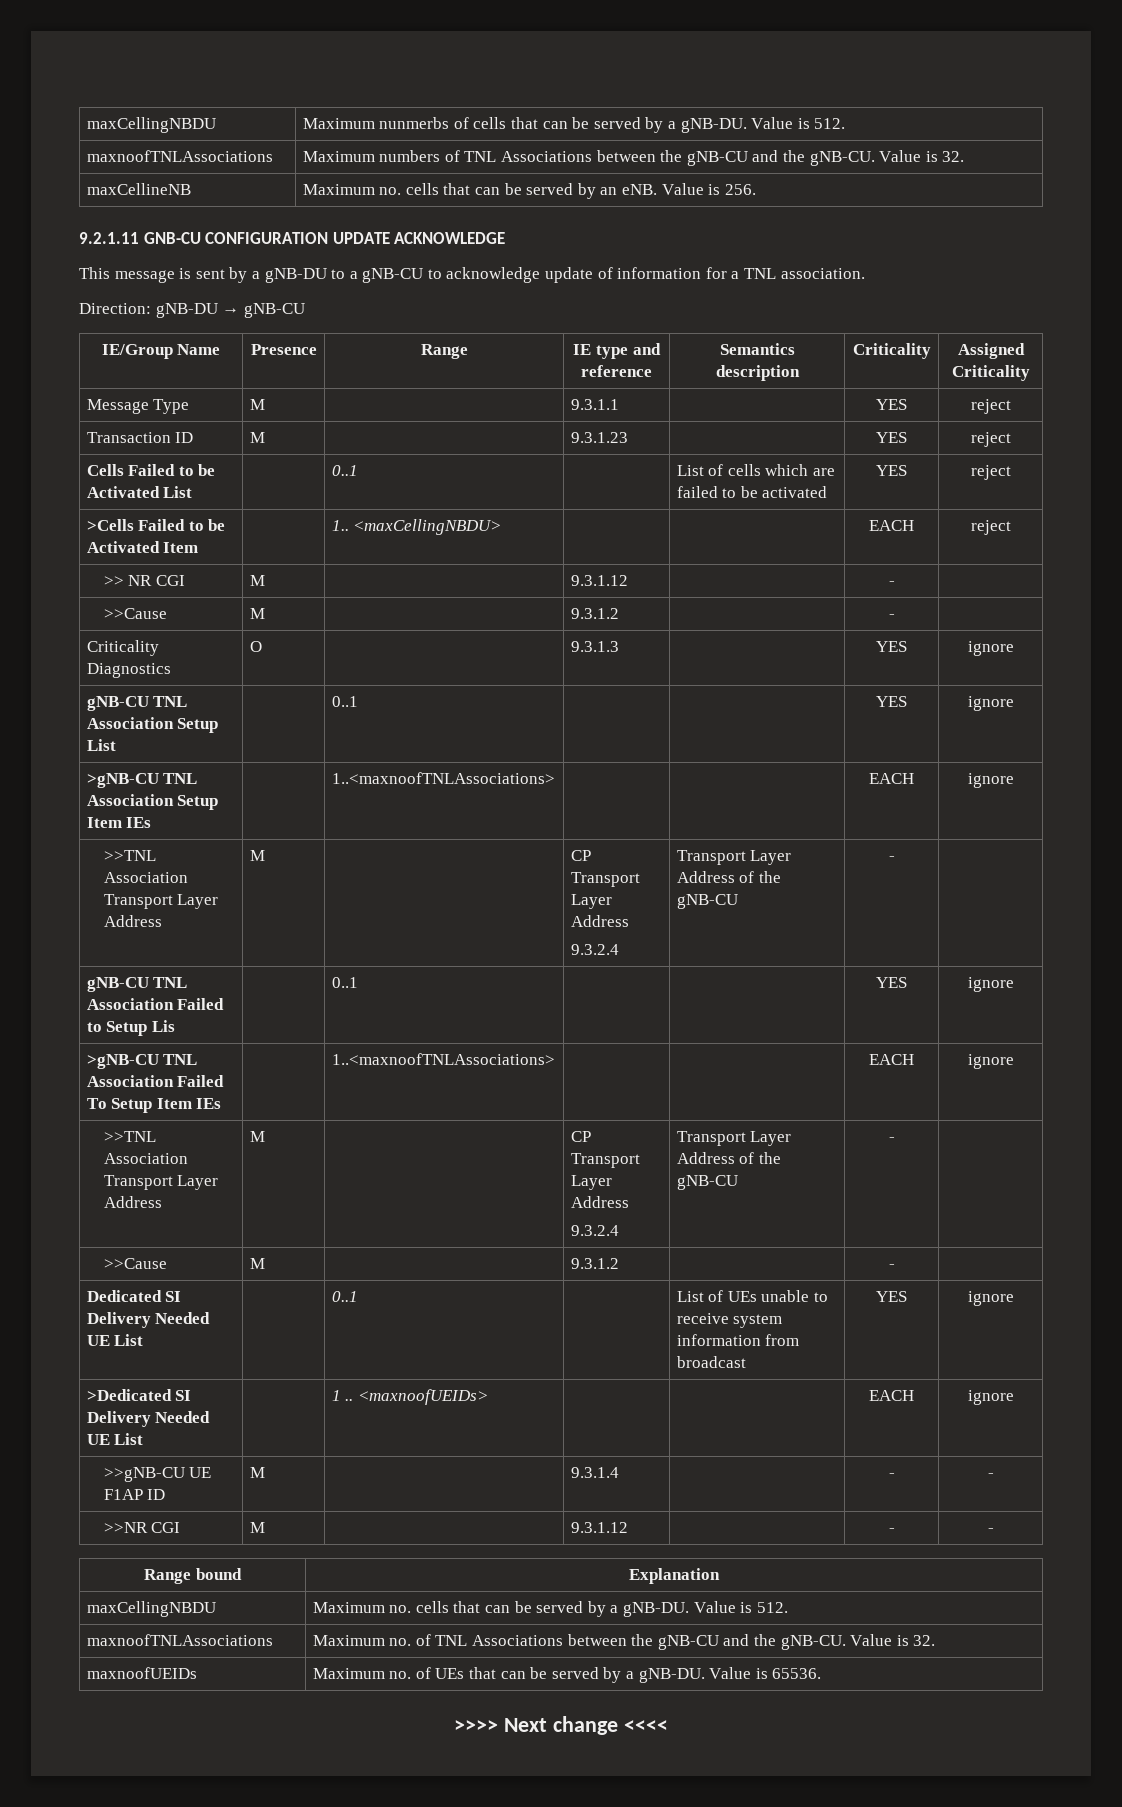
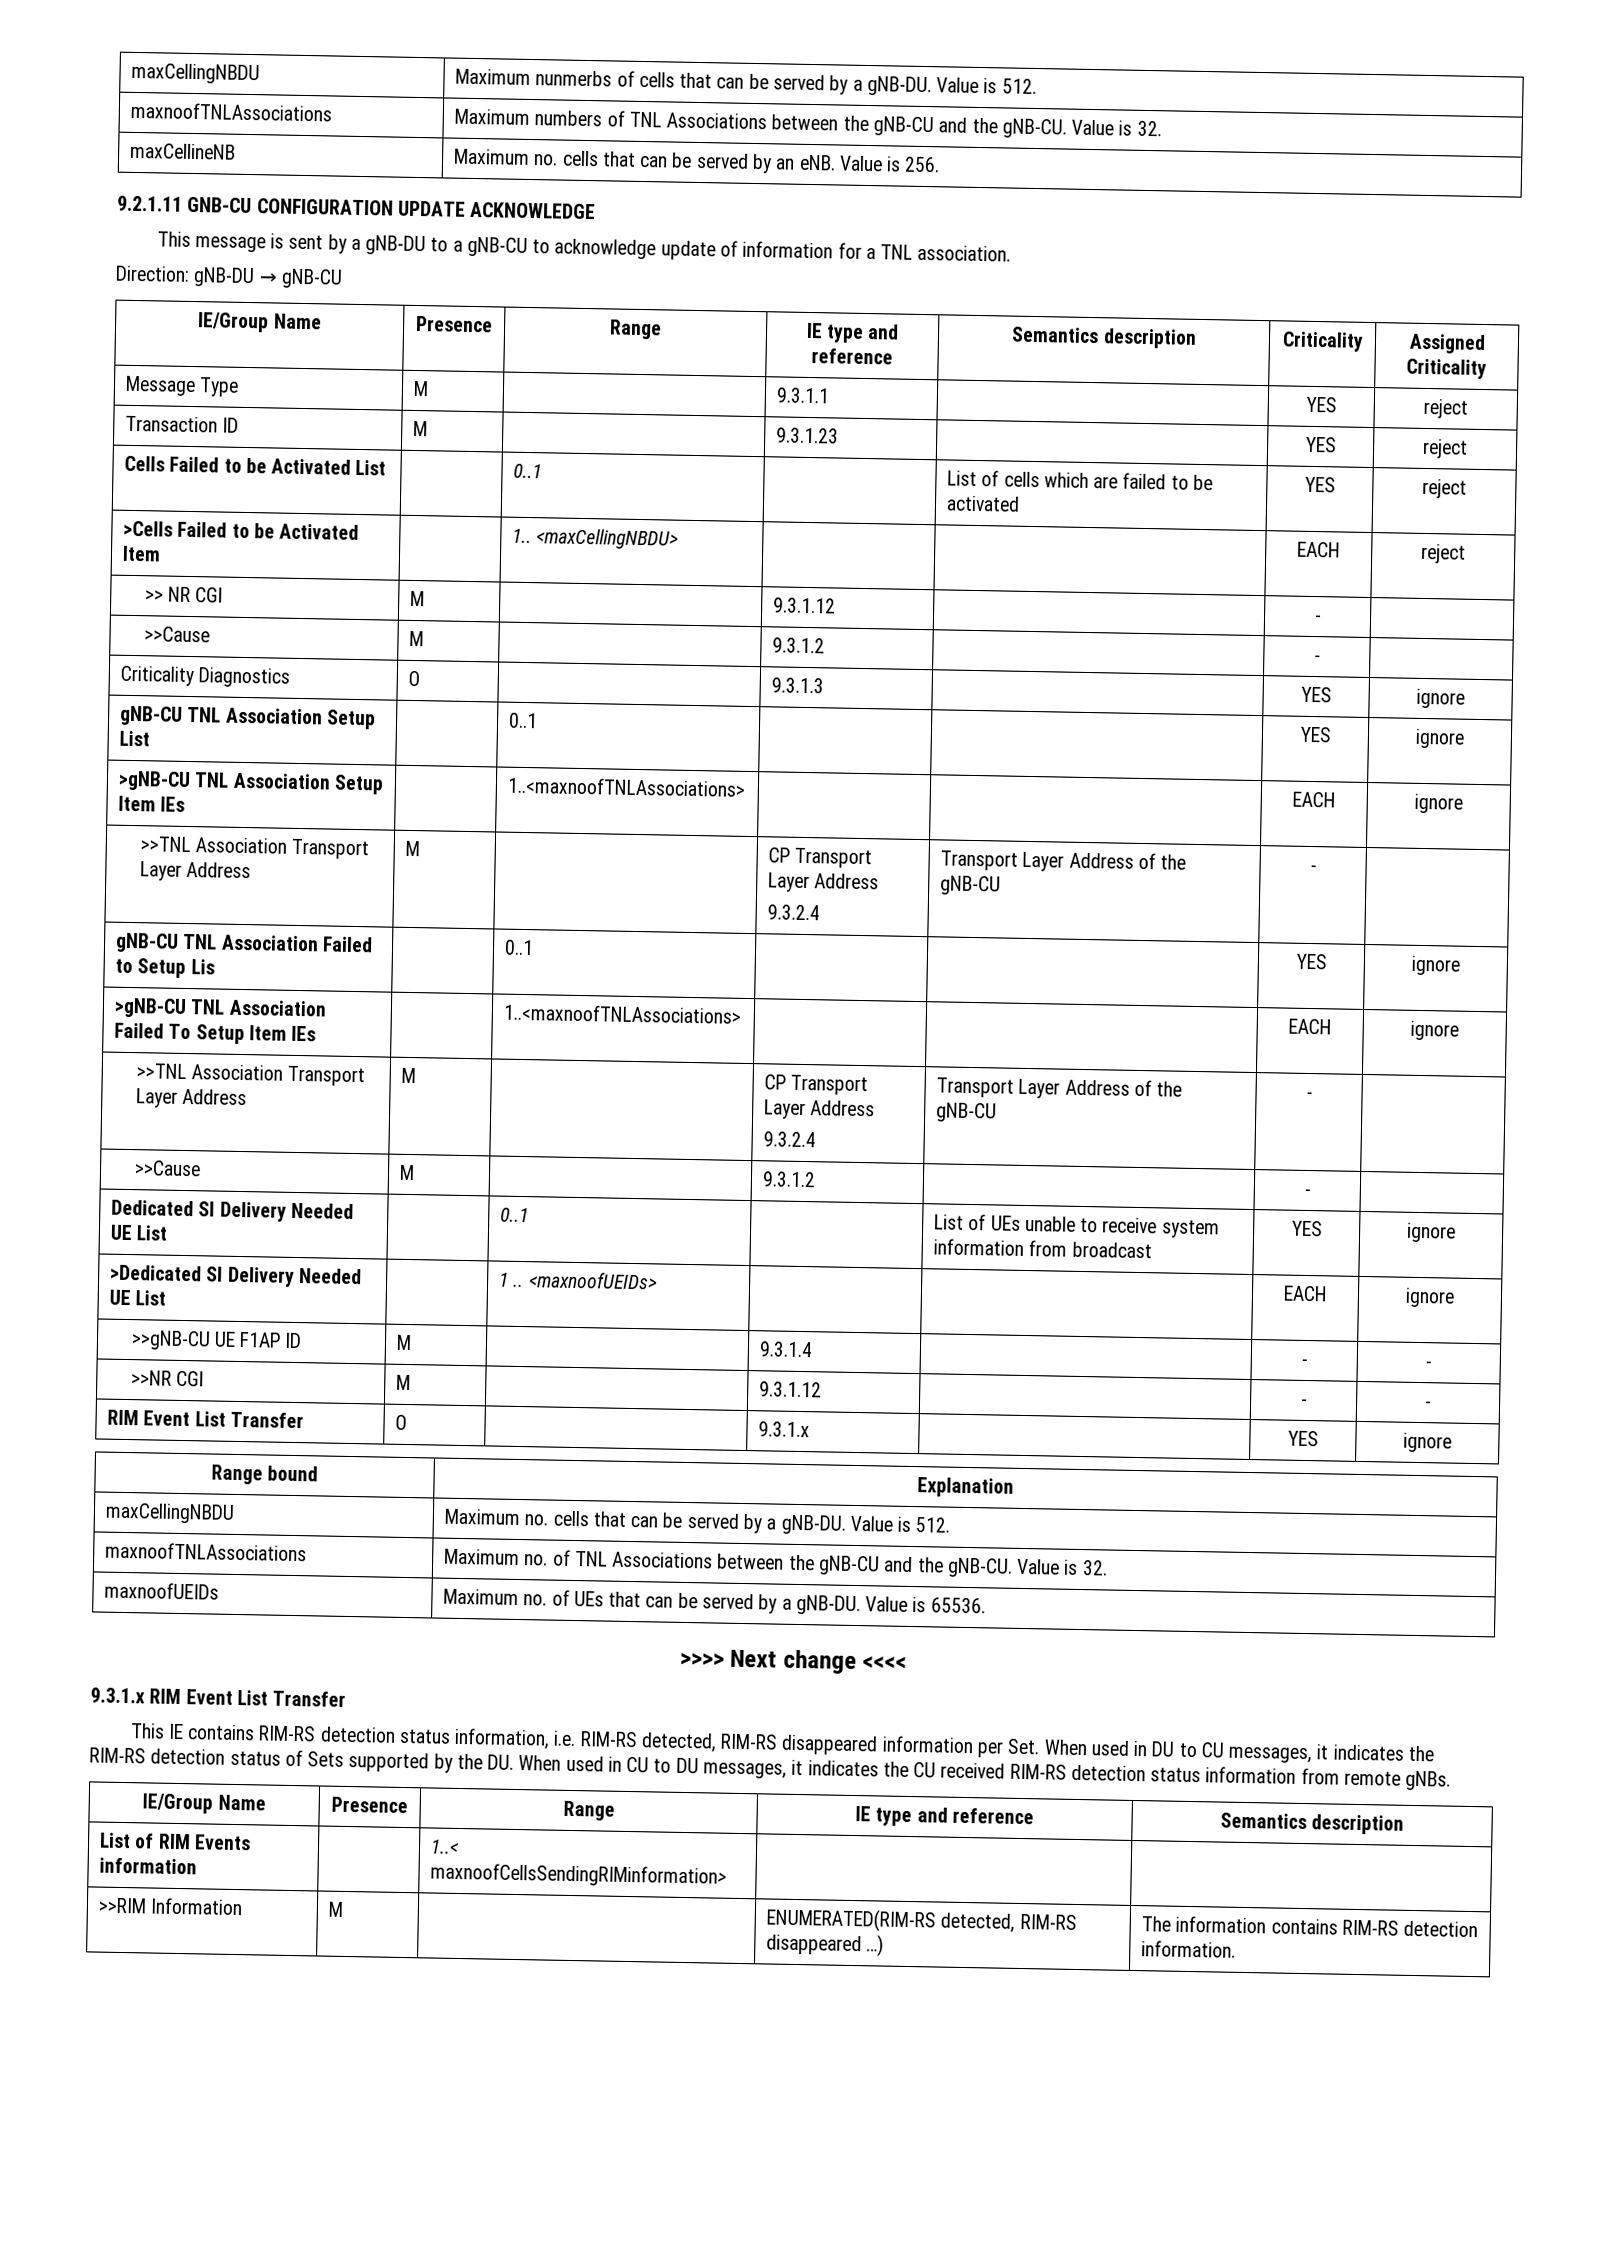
+ RIM Event List Transfer | O | | 9.3.1.x | | YES | ignore
+ 9.3.1.x RIM Event List Transfer
+ This IE contains RIM-RS detection status information, i.e. RIM-RS detected, RIM-RS disappeared information per Set. When used in DU to CU messages, it indicates the RIM-RS detection status of Sets supported by the DU. When used in CU to DU messages, it indicates the CU received RIM-RS detection status information from remote gNBs.
+ IE/Group Name | Presence | Range | IE type and reference | Semantics description
+ List of RIM Events information | | 1..< maxnoofCellsSendingRIMinformation> | |
+ >>RIM Information | M | | ENUMERATED(RIM-RS detected, RIM-RS disappeared …) | The information contains RIM-RS detection information.

